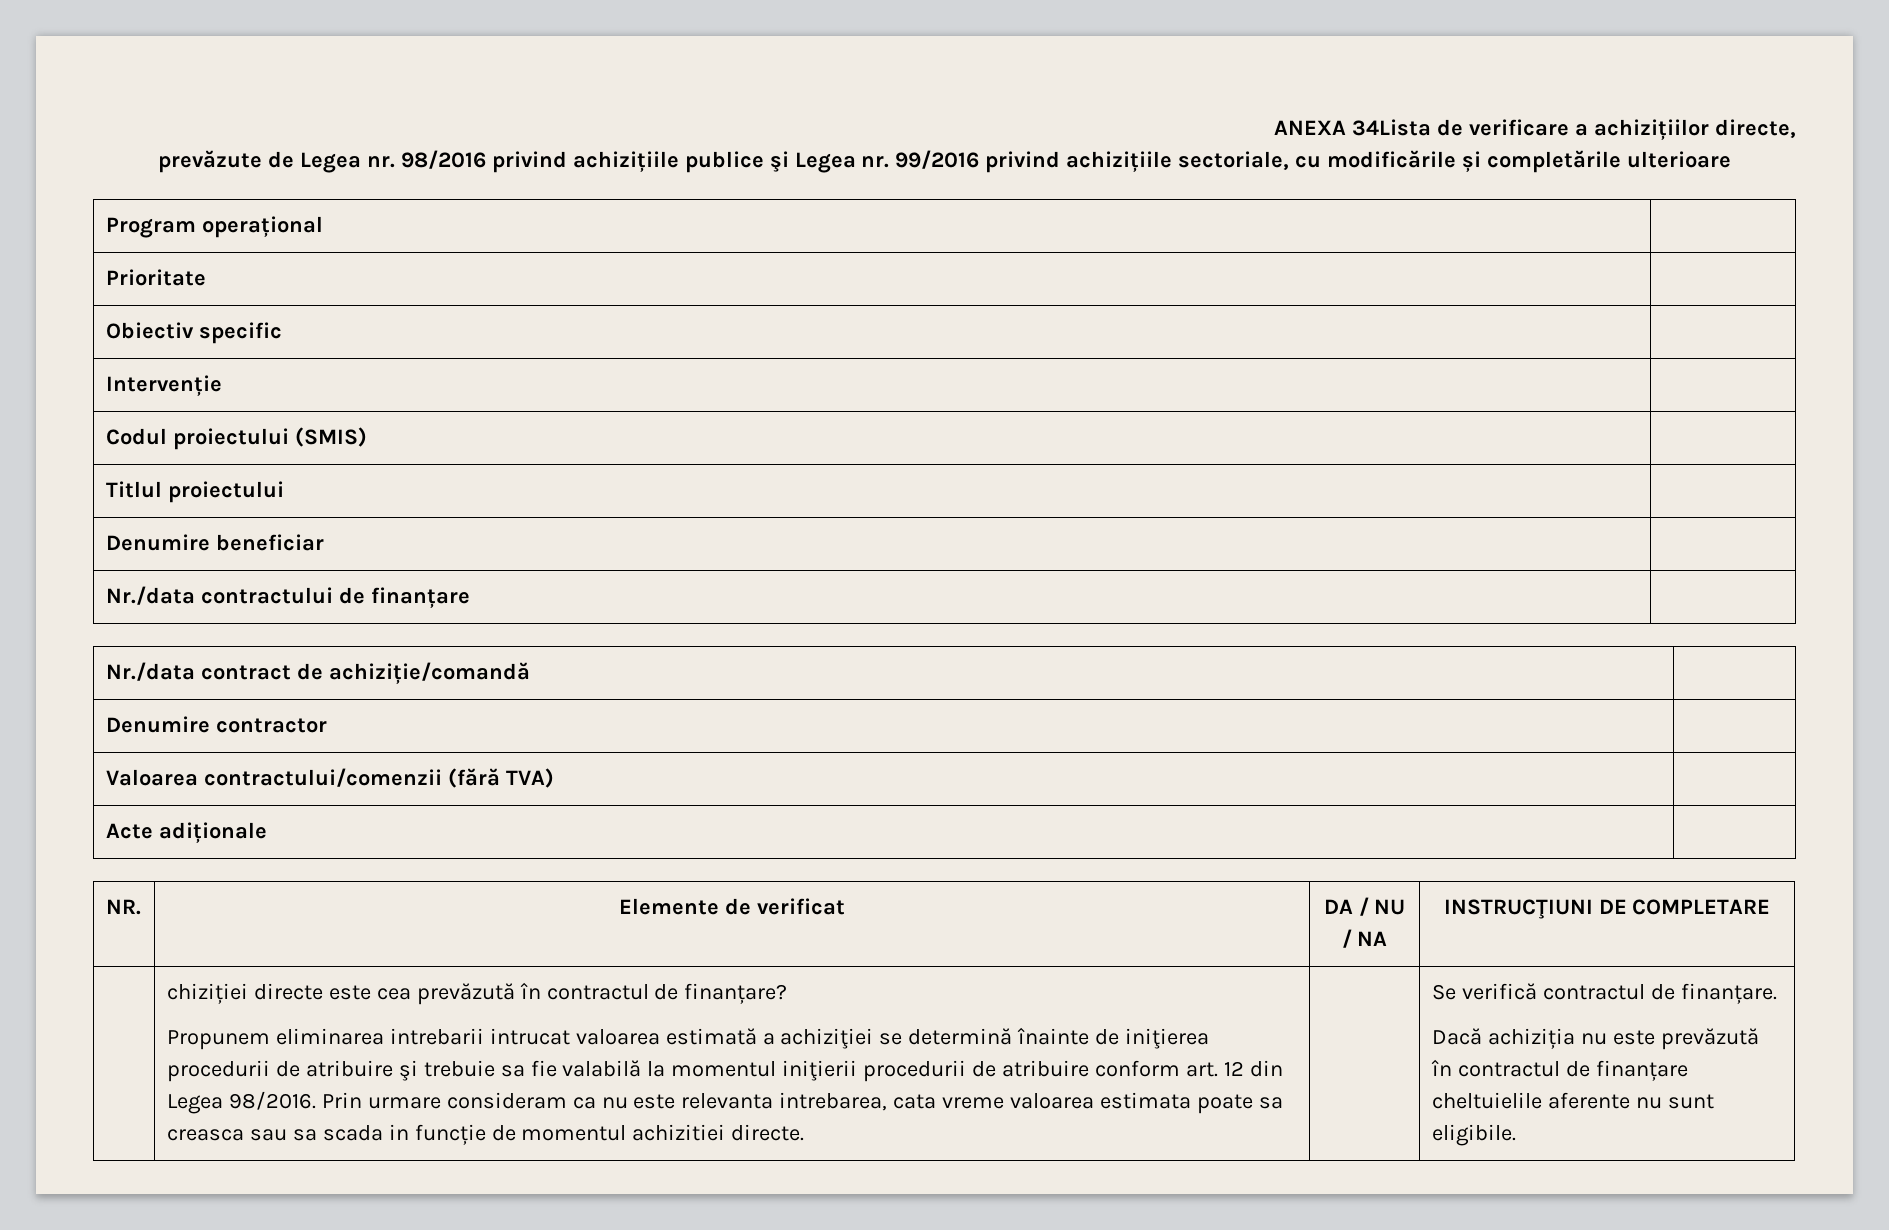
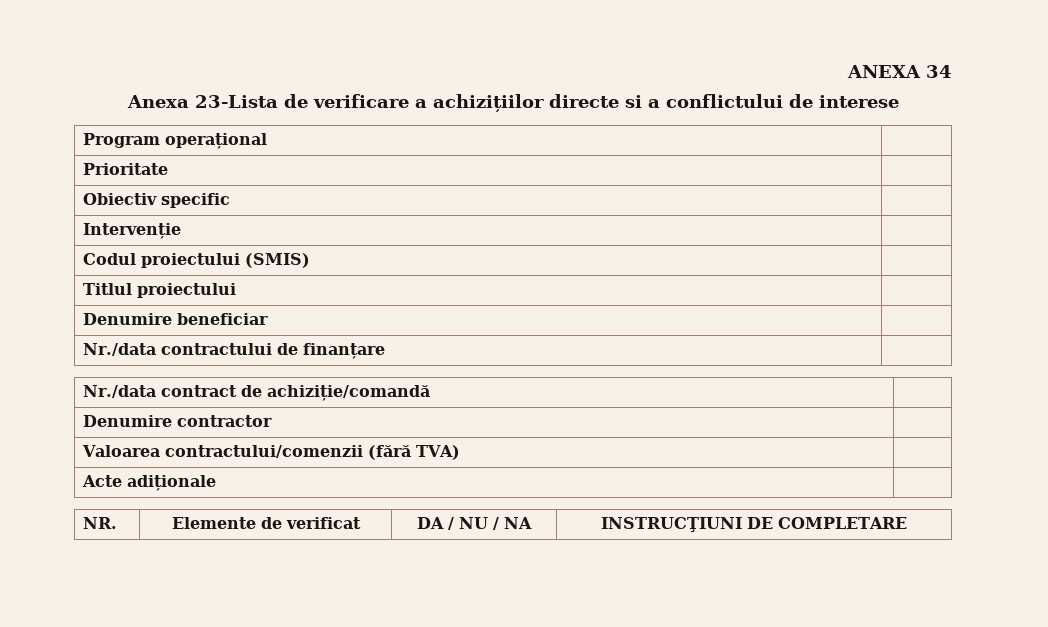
- ANEXA 34Lista de verificare a achizițiilor directe,
- prevăzute de Legea nr. 98/2016 privind achizițiile publice şi Legea nr. 99/2016 privind achizițiile sectoriale, cu modificările și completările ulterioare
+ ANEXA 34
+ Anexa 23-Lista de verificare a achizițiilor directe si a conflictului de interese
- chiziției directe este cea prevăzută în contractul de finanțare?
- Propunem eliminarea intrebarii intrucat valoarea estimată a achiziţiei se determină înainte de iniţierea procedurii de atribuire şi trebuie sa fie valabilă la momentul iniţierii procedurii de atribuire conform art. 12 din Legea 98/2016. Prin urmare consideram ca nu este relevanta intrebarea, cata vreme valoarea estimata poate sa creasca sau sa scada in funcție de momentul achizitiei directe. | | Se verifică contractul de finanțare.
- Dacă achiziția nu este prevăzută în contractul de finanțare cheltuielile aferente nu sunt eligibile.

